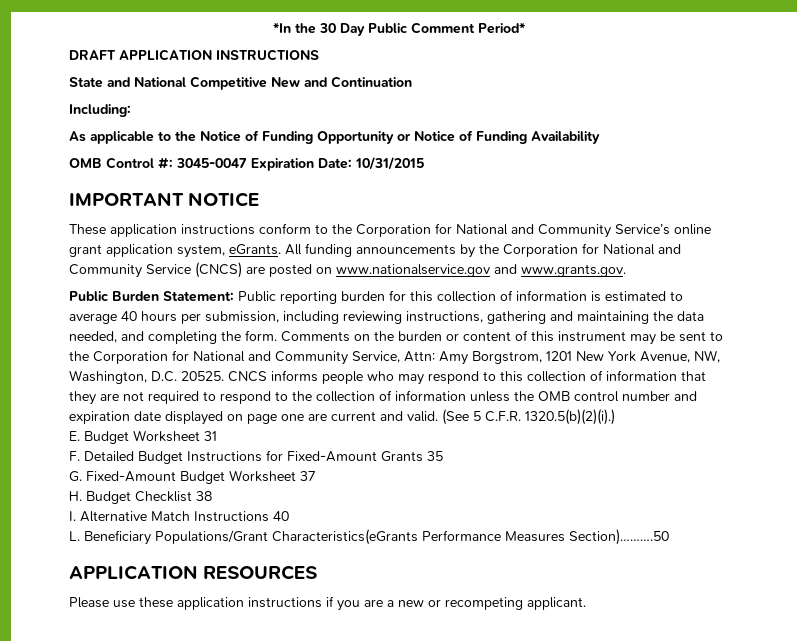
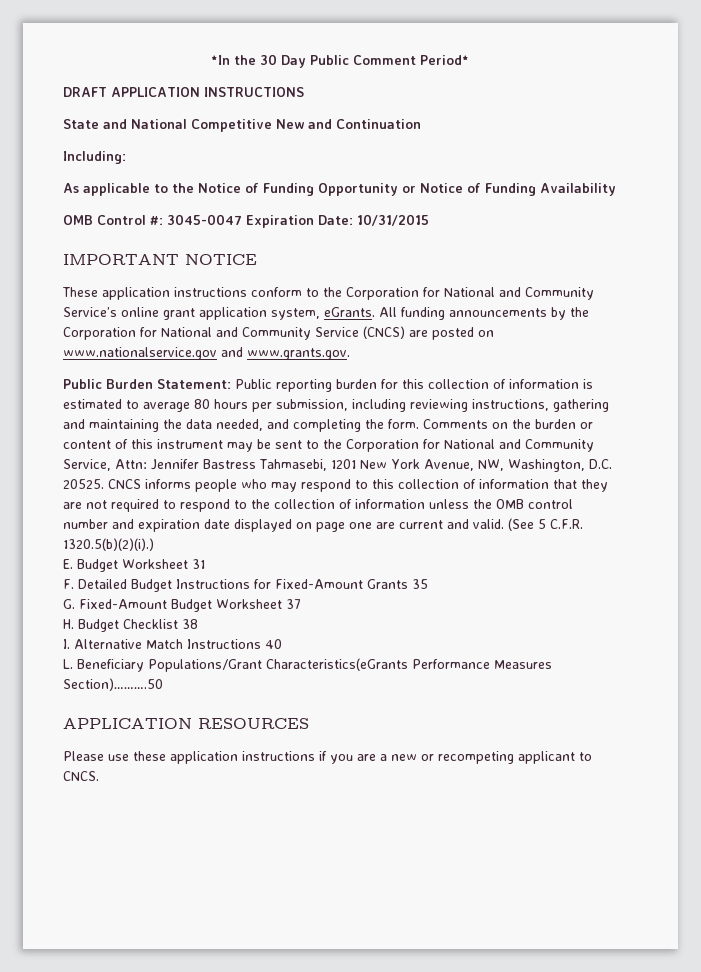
- Public Burden Statement: Public reporting burden for this collection of information is estimated to average 40 hours per submission, including reviewing instructions, gathering and maintaining the data needed, and completing the form.
+ Public Burden Statement: Public reporting burden for this collection of information is estimated to average 80 hours per submission, including reviewing instructions, gathering and maintaining the data needed, and completing the form.
- Comments on the burden or content of this instrument may be sent to the Corporation for National and Community Service, Attn: Amy Borgstrom, 1201 New York Avenue, NW, Washington, D.C. 20525.
+ Comments on the burden or content of this instrument may be sent to the Corporation for National and Community Service, Attn: Jennifer Bastress Tahmasebi, 1201 New York Avenue, NW, Washington, D.C. 20525.
- Please use these application instructions if you are a new or recompeting applicant.
+ Please use these application instructions if you are a new or recompeting applicant to CNCS.

